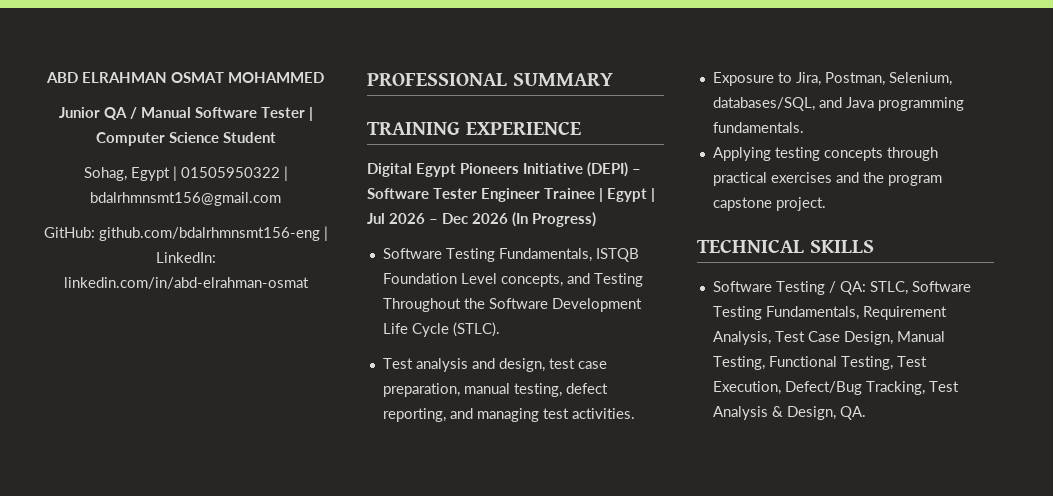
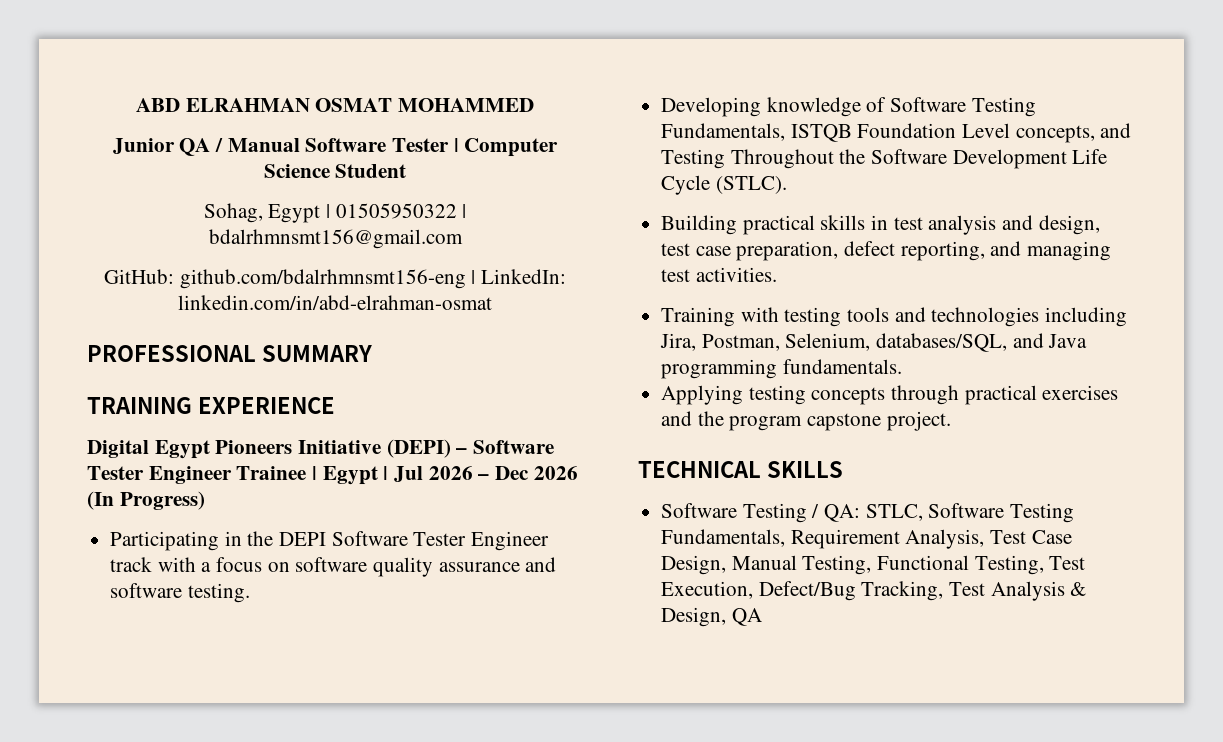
- Software Testing Fundamentals, ISTQB Foundation Level concepts, and Testing Throughout the Software Development Life Cycle (STLC).
+ Participating in the DEPI Software Tester Engineer track with a focus on software quality assurance and software testing.
+ Developing knowledge of Software Testing Fundamentals, ISTQB Foundation Level concepts, and Testing Throughout the Software Development Life Cycle (STLC).
- Test analysis and design, test case preparation, manual testing, defect reporting, and managing test activities.
+ Building practical skills in test analysis and design, test case preparation, defect reporting, and managing test activities.
- Exposure to Jira, Postman, Selenium, databases/SQL, and Java programming fundamentals.
+ Training with testing tools and technologies including Jira, Postman, Selenium, databases/SQL, and Java programming fundamentals.
- Software Testing / QA: STLC, Software Testing Fundamentals, Requirement Analysis, Test Case Design, Manual Testing, Functional Testing, Test Execution, Defect/Bug Tracking, Test Analysis & Design, QA.
+ Software Testing / QA: STLC, Software Testing Fundamentals, Requirement Analysis, Test Case Design, Manual Testing, Functional Testing, Test Execution, Defect/Bug Tracking, Test Analysis & Design, QA

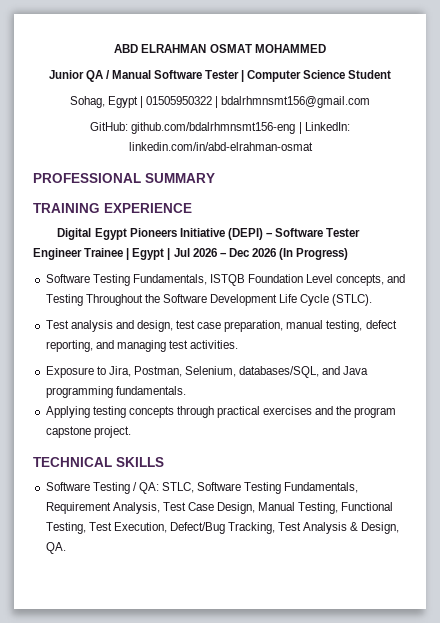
- Participating in the DEPI Software Tester Engineer track with a focus on software quality assurance and software testing.
- Developing knowledge of Software Testing Fundamentals, ISTQB Foundation Level concepts, and Testing Throughout the Software Development Life Cycle (STLC).
+ Software Testing Fundamentals, ISTQB Foundation Level concepts, and Testing Throughout the Software Development Life Cycle (STLC).
- Building practical skills in test analysis and design, test case preparation, defect reporting, and managing test activities.
+ Test analysis and design, test case preparation, manual testing, defect reporting, and managing test activities.
- Training with testing tools and technologies including Jira, Postman, Selenium, databases/SQL, and Java programming fundamentals.
+ Exposure to Jira, Postman, Selenium, databases/SQL, and Java programming fundamentals.
- Software Testing / QA: STLC, Software Testing Fundamentals, Requirement Analysis, Test Case Design, Manual Testing, Functional Testing, Test Execution, Defect/Bug Tracking, Test Analysis & Design, QA
+ Software Testing / QA: STLC, Software Testing Fundamentals, Requirement Analysis, Test Case Design, Manual Testing, Functional Testing, Test Execution, Defect/Bug Tracking, Test Analysis & Design, QA.

